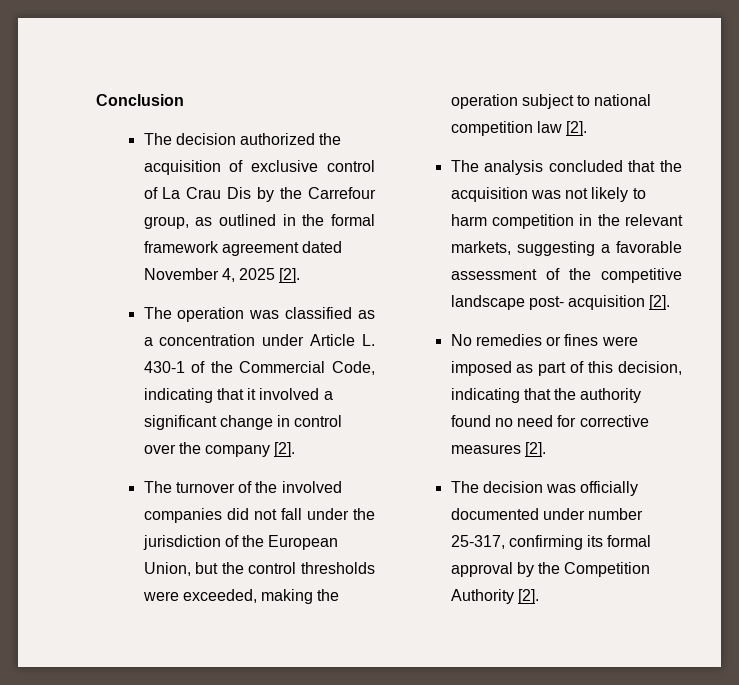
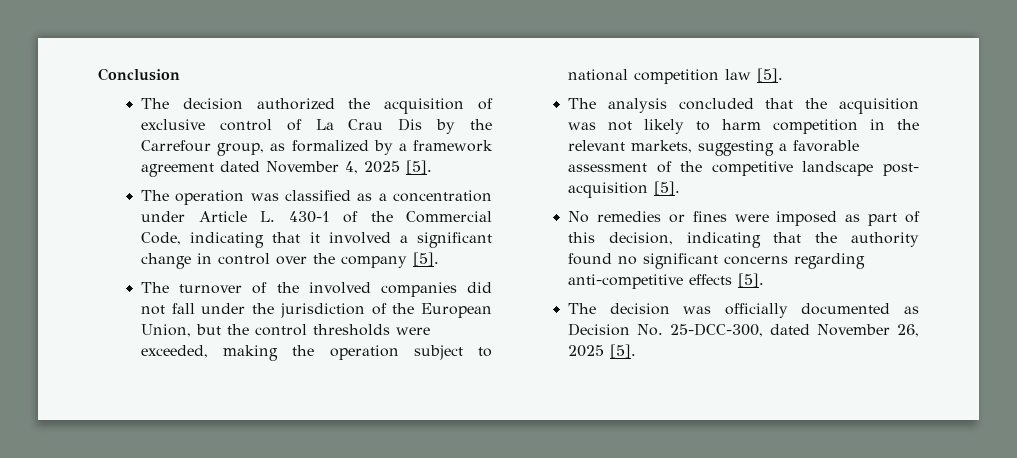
- The decision authorized the acquisition of exclusive control of La Crau Dis by the Carrefour group, as outlined in the formal framework agreement dated November 4, 2025 [2].
+ The decision authorized the acquisition of exclusive control of La Crau Dis by the Carrefour group, as formalized by a framework agreement dated November 4, 2025 [5].
- The operation was classified as a concentration under Article L. 430-1 of the Commercial Code, indicating that it involved a significant change in control over the company [2].
+ The operation was classified as a concentration under Article L. 430-1 of the Commercial Code, indicating that it involved a significant change in control over the company [5].
- The turnover of the involved companies did not fall under the jurisdiction of the European Union, but the control thresholds were exceeded, making the operation subject to national competition law [2].
+ The turnover of the involved companies did not fall under the jurisdiction of the European Union, but the control thresholds were exceeded, making the operation subject to national competition law [5].
- The analysis concluded that the acquisition was not likely to harm competition in the relevant markets, suggesting a favorable assessment of the competitive landscape post- acquisition [2].
+ The analysis concluded that the acquisition was not likely to harm competition in the relevant markets, suggesting a favorable assessment of the competitive landscape post- acquisition [5].
- No remedies or fines were imposed as part of this decision, indicating that the authority found no need for corrective measures [2].
+ No remedies or fines were imposed as part of this decision, indicating that the authority found no significant concerns regarding anti-competitive effects [5].
- The decision was officially documented under number 25-317, confirming its formal approval by the Competition Authority [2].
+ The decision was officially documented as Decision No. 25-DCC-300, dated November 26, 2025 [5].

